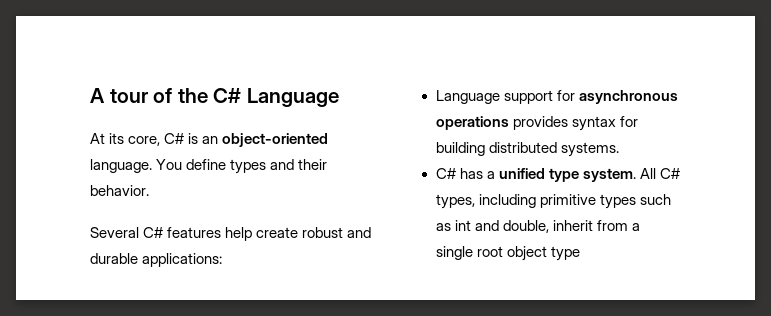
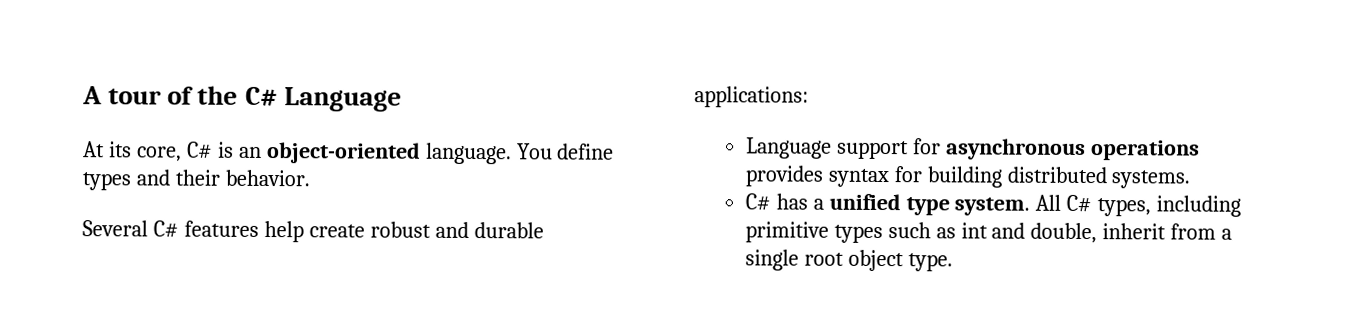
- All C# types, including primitive types such as int and double, inherit from a single root object type
+ All C# types, including primitive types such as int and double, inherit from a single root object type.

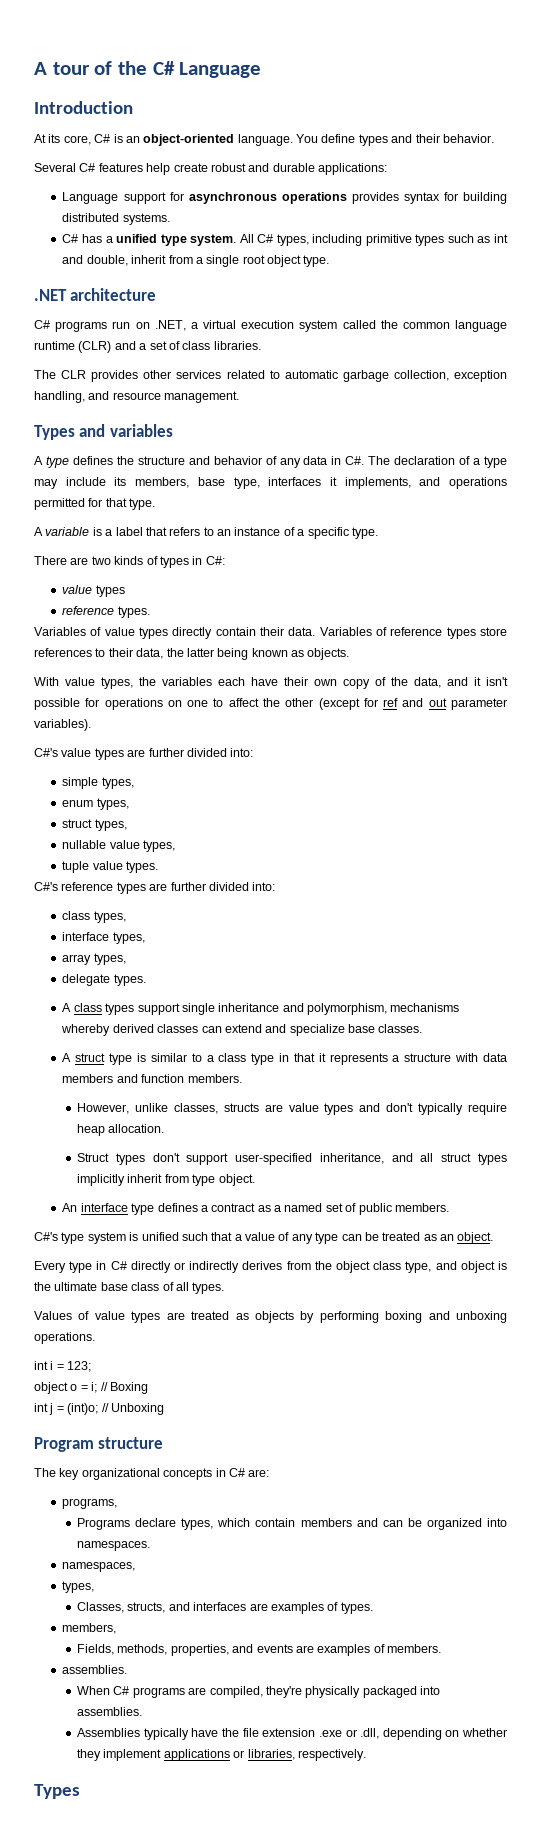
+ Introduction
+ .NET architecture
+ C# programs run on .NET, a virtual execution system called the common language runtime (CLR) and a set of class libraries.
+ The CLR provides other services related to automatic garbage collection, exception handling, and resource management.
+ Types and variables
+ A type defines the structure and behavior of any data in C#. The declaration of a type may include its members, base type, interfaces it implements, and operations permitted for that type.
+ A variable is a label that refers to an instance of a specific type.
+ There are two kinds of types in C#:
+ value types
+ reference types.
+ Variables of value types directly contain their data. Variables of reference types store references to their data, the latter being known as objects.
+ With value types, the variables each have their own copy of the data, and it isn't possible for operations on one to affect the other (except for ref and out parameter variables).
+ C#'s value types are further divided into:
+ simple types,
+ enum types,
+ struct types,
+ nullable value types,
+ tuple value types.
+ C#'s reference types are further divided into:
+ class types,
+ interface types,
+ array types,
+ delegate types.
+ A class types support single inheritance and polymorphism, mechanisms whereby derived classes can extend and specialize base classes.
+ A struct type is similar to a class type in that it represents a structure with data members and function members.
+ However, unlike classes, structs are value types and don't typically require heap allocation.
+ Struct types don't support user-specified inheritance, and all struct types implicitly inherit from type object.
+ An interface type defines a contract as a named set of public members.
+ C#'s type system is unified such that a value of any type can be treated as an object.
+ Every type in C# directly or indirectly derives from the object class type, and object is the ultimate base class of all types.
+ Values of value types are treated as objects by performing boxing and unboxing operations.
+ int i = 123;
+ object o = i; // Boxing
+ int j = (int)o; // Unboxing
+ Program structure
+ The key organizational concepts in C# are:
+ programs,
+ Programs declare types, which contain members and can be organized into namespaces.
+ namespaces,
+ types,
+ Classes, structs, and interfaces are examples of types.
+ members,
+ Fields, methods, properties, and events are examples of members.
+ assemblies.
+ When C# programs are compiled, they're physically packaged into assemblies.
+ Assemblies typically have the file extension .exe or .dll, depending on whether they implement applications or libraries, respectively.
+ Types

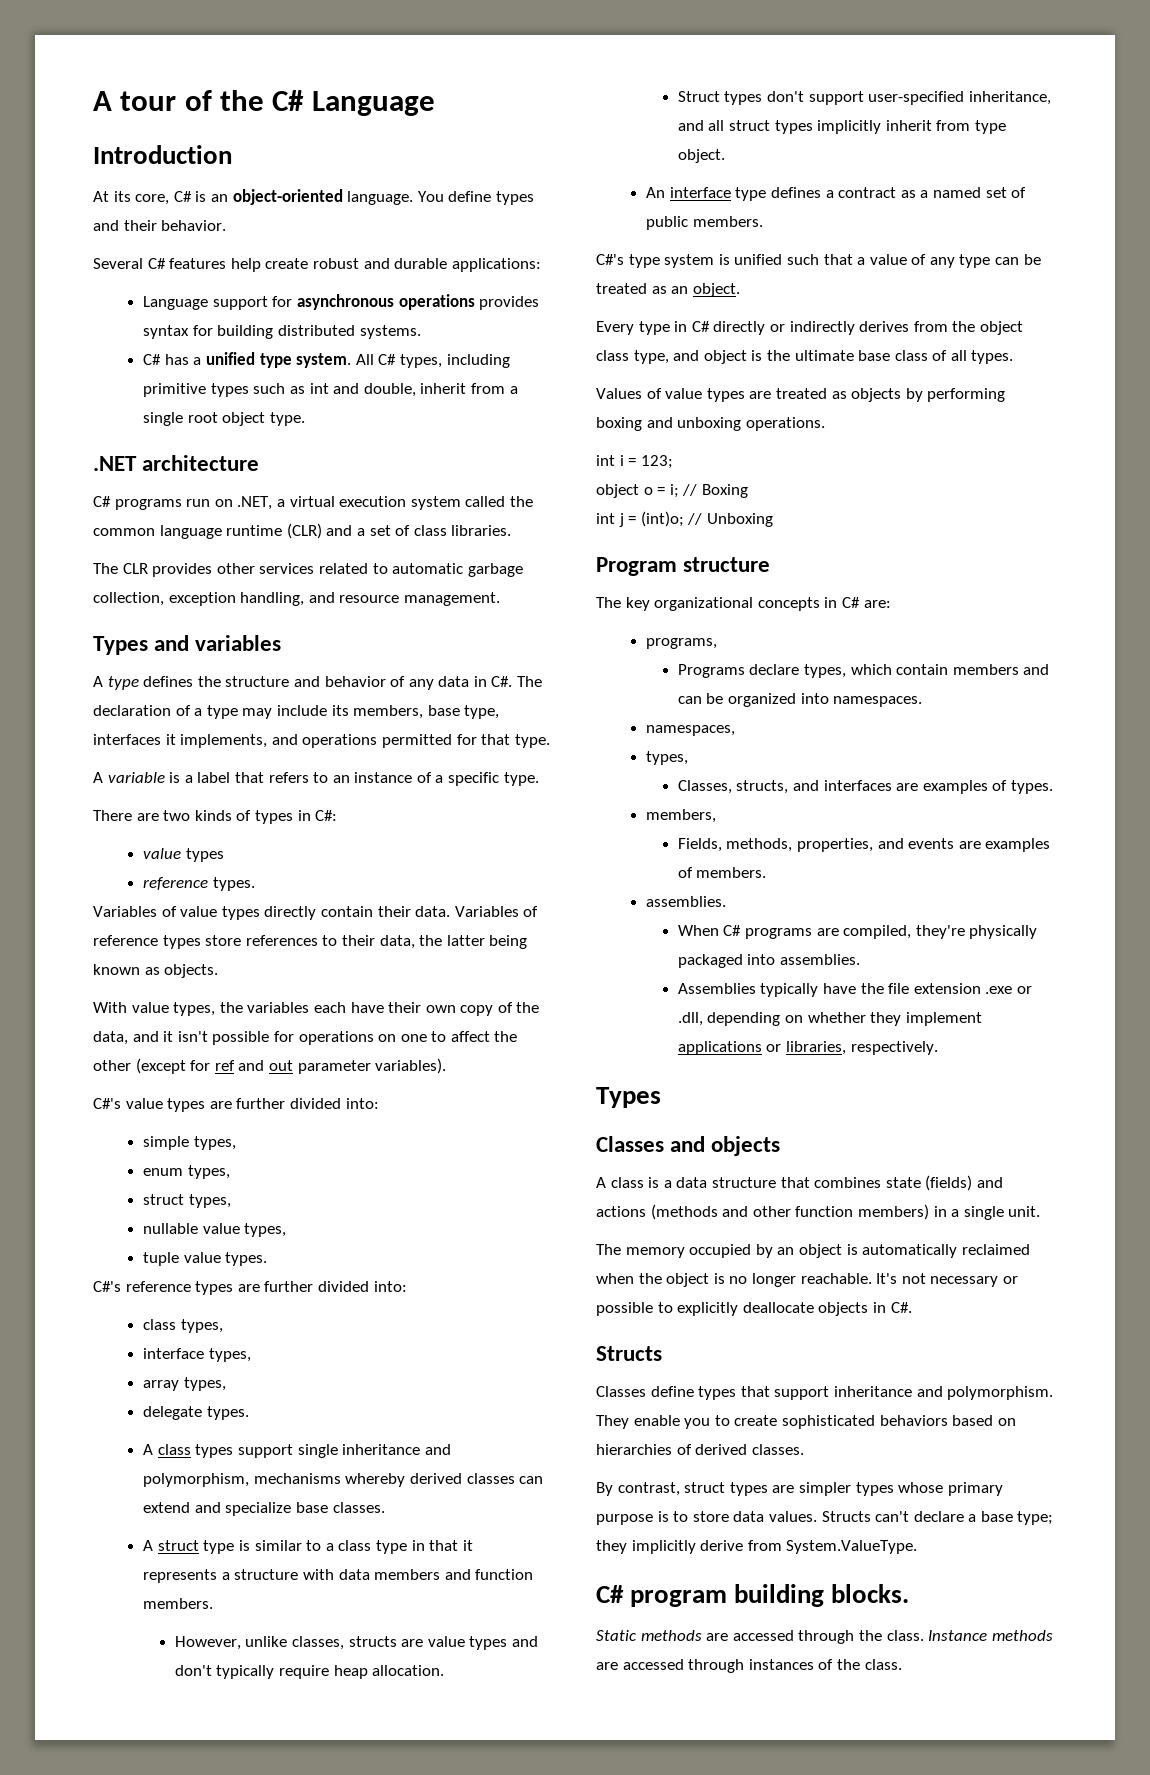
+ Classes and objects
+ A class is a data structure that combines state (fields) and actions (methods and other function members) in a single unit.
+ The memory occupied by an object is automatically reclaimed when the object is no longer reachable. It's not necessary or possible to explicitly deallocate objects in C#.
+ Structs
+ Classes define types that support inheritance and polymorphism. They enable you to create sophisticated behaviors based on hierarchies of derived classes.
+ By contrast, struct types are simpler types whose primary purpose is to store data values. Structs can't declare a base type; they implicitly derive from System.ValueType.
+ C# program building blocks.
+ Static methods are accessed through the class. Instance methods are accessed through instances of the class.

